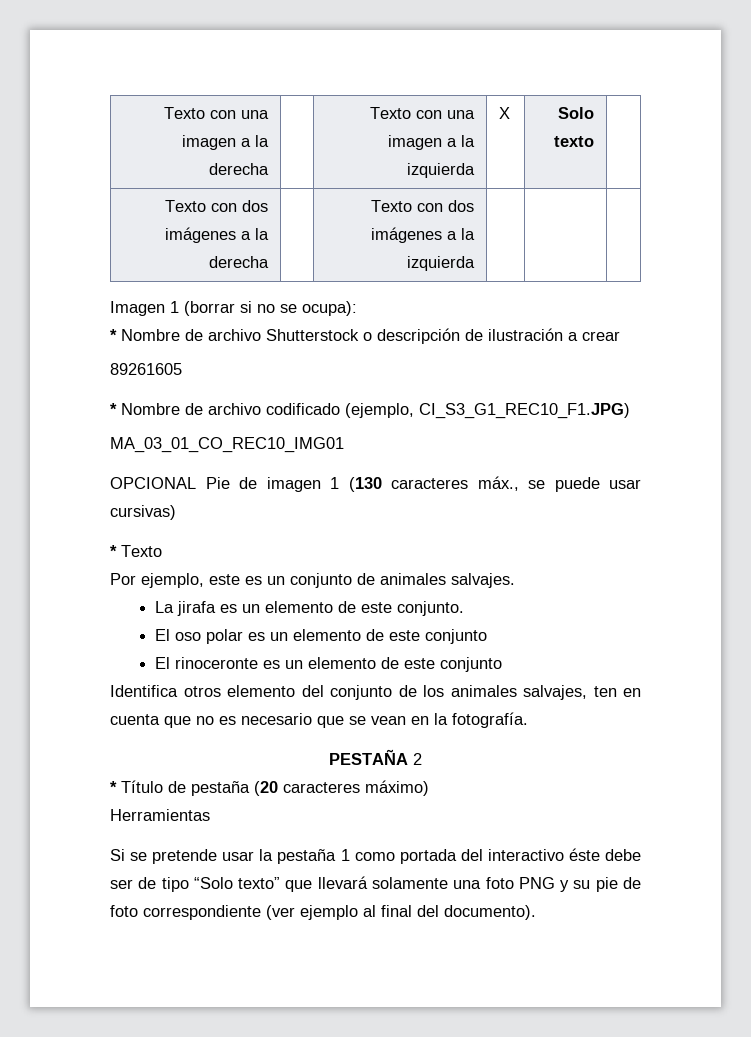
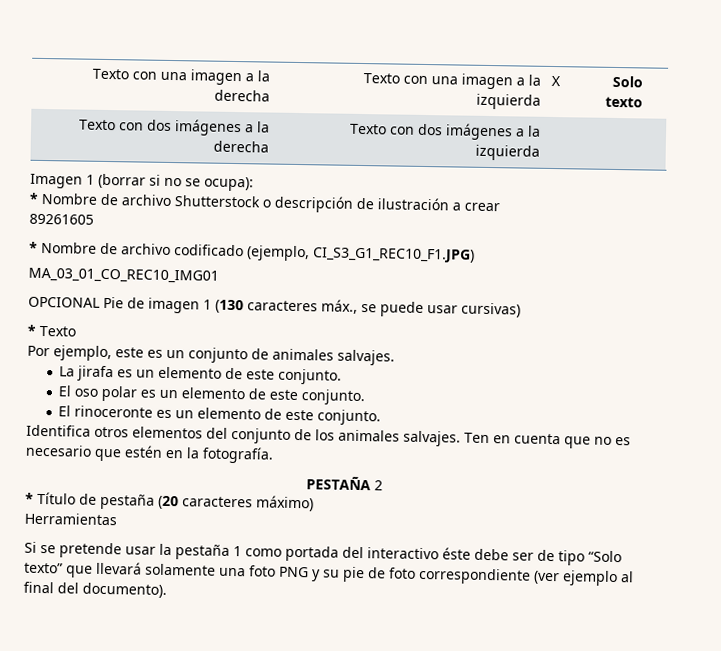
- El oso polar es un elemento de este conjunto
+ El oso polar es un elemento de este conjunto.
- El rinoceronte es un elemento de este conjunto
+ El rinoceronte es un elemento de este conjunto.
- Identifica otros elemento del conjunto de los animales salvajes, ten en cuenta que no es necesario que se vean en la fotografía.
+ Identifica otros elementos del conjunto de los animales salvajes. Ten en cuenta que no es necesario que estén en la fotografía.

